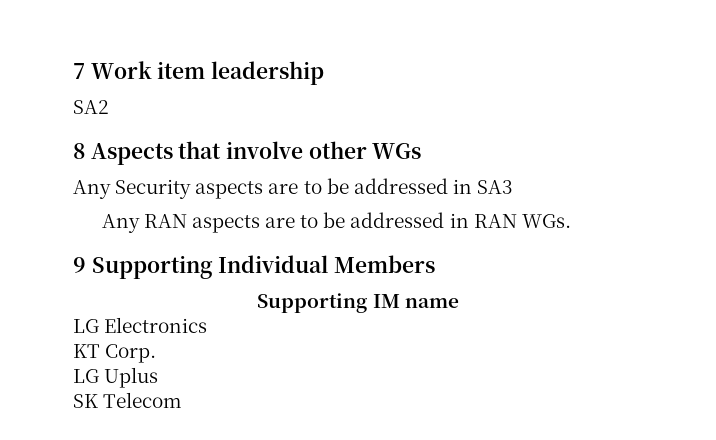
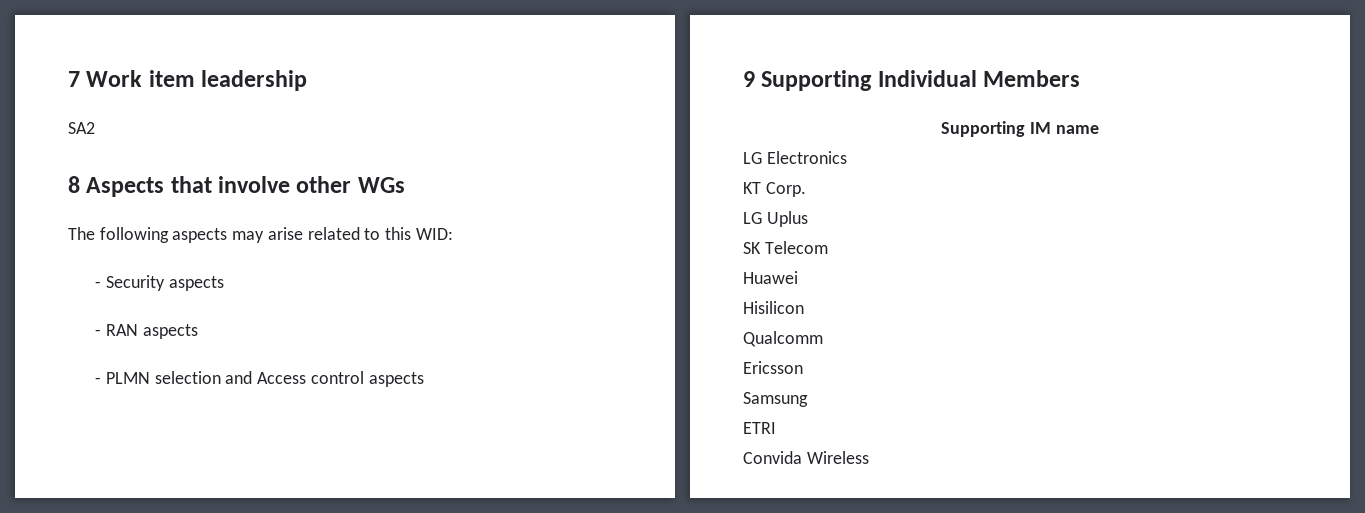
- Any Security aspects are to be addressed in SA3
- Any RAN aspects are to be addressed in RAN WGs.
+ The following aspects may arise related to this WID:
+ - Security aspects
+ - RAN aspects
+ - PLMN selection and Access control aspects
+ Huawei
+ Hisilicon
+ Qualcomm
+ Ericsson
+ Samsung
+ ETRI
+ Convida Wireless

